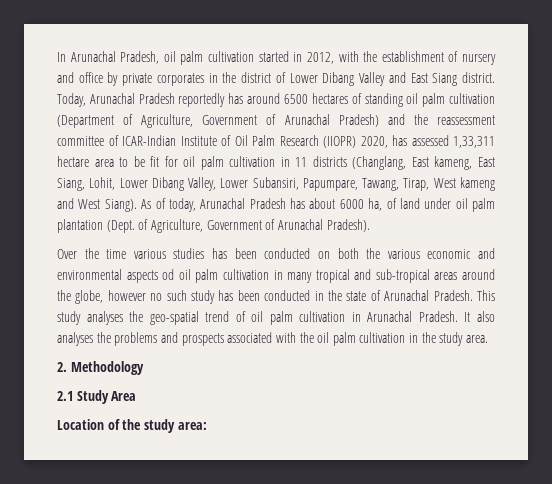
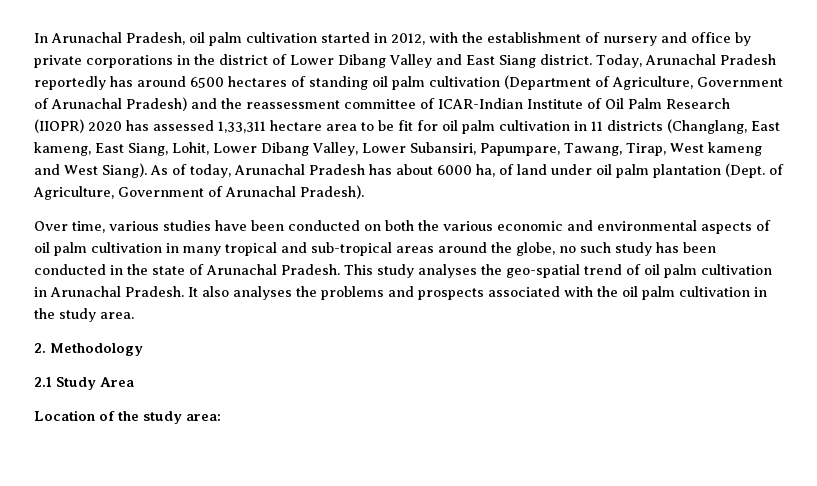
- In Arunachal Pradesh, oil palm cultivation started in 2012, with the establishment of nursery and office by private corporates in the district of Lower Dibang Valley and East Siang district.
+ In Arunachal Pradesh, oil palm cultivation started in 2012, with the establishment of nursery and office by private corporations in the district of Lower Dibang Valley and East Siang district.
- Today, Arunachal Pradesh reportedly has around 6500 hectares of standing oil palm cultivation (Department of Agriculture, Government of Arunachal Pradesh) and the reassessment committee of ICAR-Indian Institute of Oil Palm Research (IIOPR) 2020, has assessed 1,33,311 hectare area to be fit for oil palm cultivation in 11 districts (Changlang, East kameng, East Siang, Lohit, Lower Dibang Valley, Lower Subansiri, Papumpare, Tawang, Tirap, West kameng and West Siang).
+ Today, Arunachal Pradesh reportedly has around 6500 hectares of standing oil palm cultivation (Department of Agriculture, Government of Arunachal Pradesh) and the reassessment committee of ICAR-Indian Institute of Oil Palm Research (IIOPR) 2020 has assessed 1,33,311 hectare area to be fit for oil palm cultivation in 11 districts (Changlang, East kameng, East Siang, Lohit, Lower Dibang Valley, Lower Subansiri, Papumpare, Tawang, Tirap, West kameng and West Siang).
- Over the time various studies has been conducted on both the various economic and environmental aspects od oil palm cultivation in many tropical and sub-tropical areas around the globe, however no such study has been conducted in the state of Arunachal Pradesh.
+ Over time, various studies have been conducted on both the various economic and environmental aspects of oil palm cultivation in many tropical and sub-tropical areas around the globe, no such study has been conducted in the state of Arunachal Pradesh.

